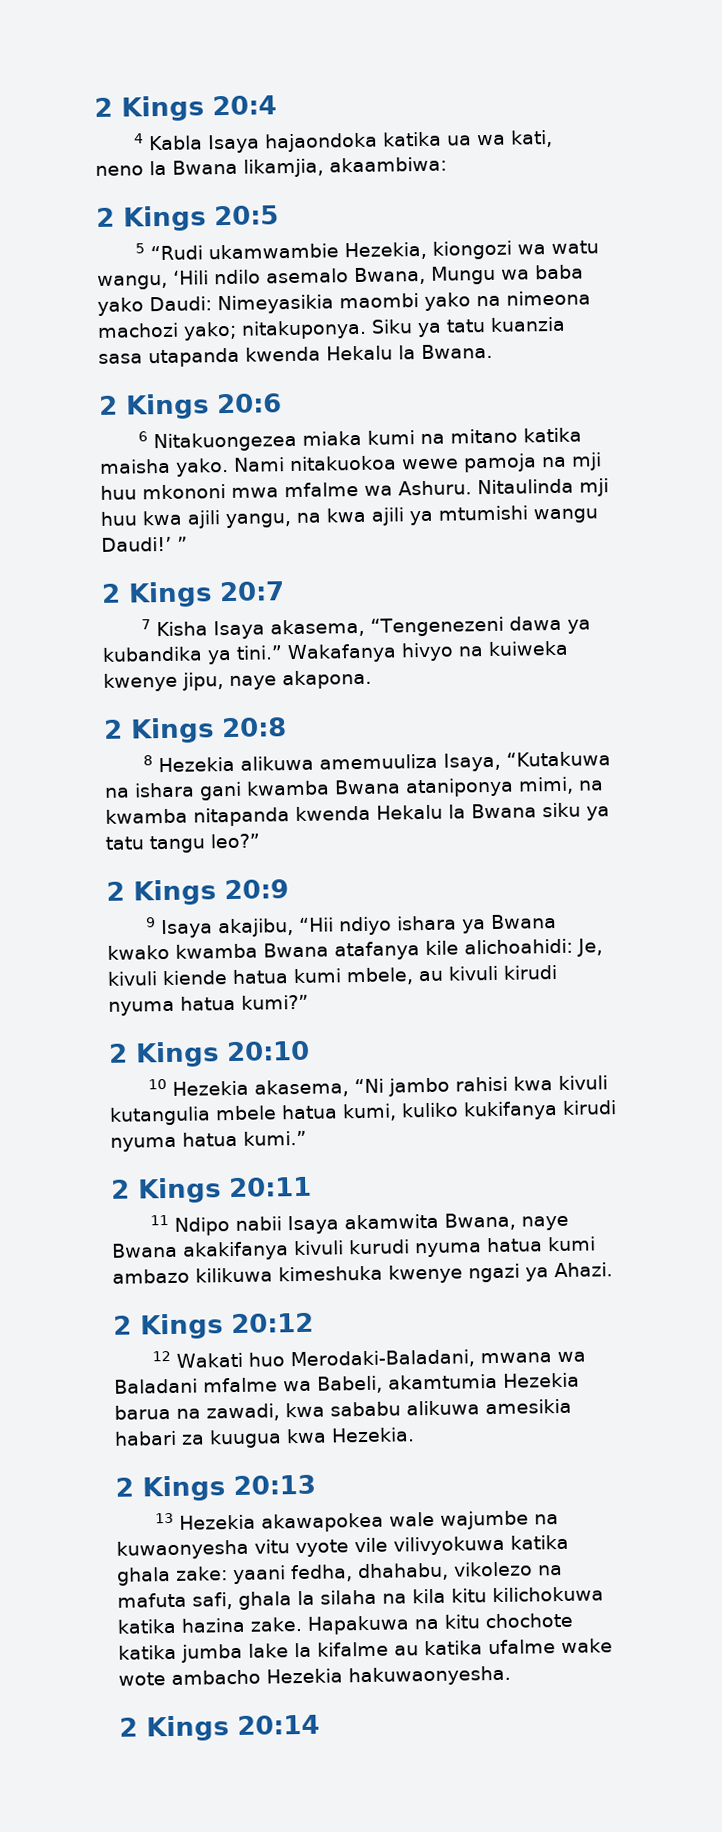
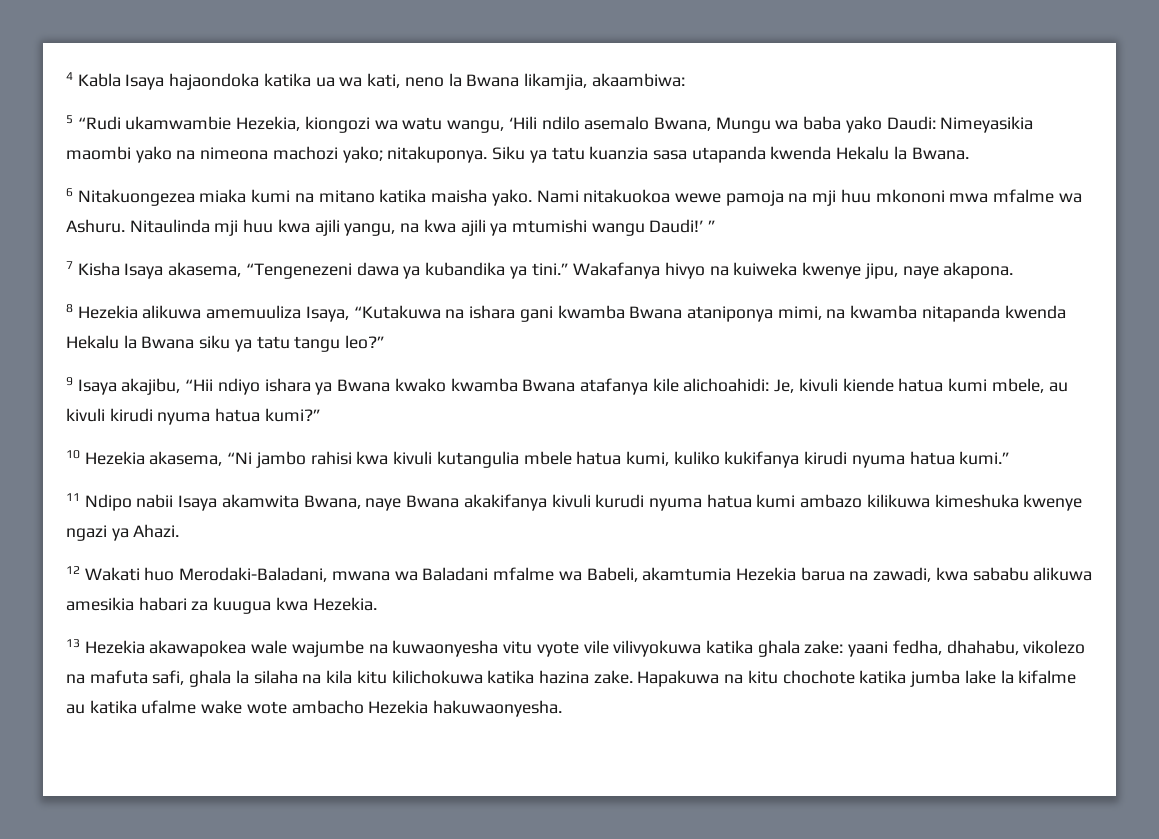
- 2 Kings 20:4
- 2 Kings 20:5
- 2 Kings 20:6
- 2 Kings 20:7
- 2 Kings 20:8
- 2 Kings 20:9
- 2 Kings 20:10
- 2 Kings 20:11
- 2 Kings 20:12
- 2 Kings 20:13
- 2 Kings 20:14

